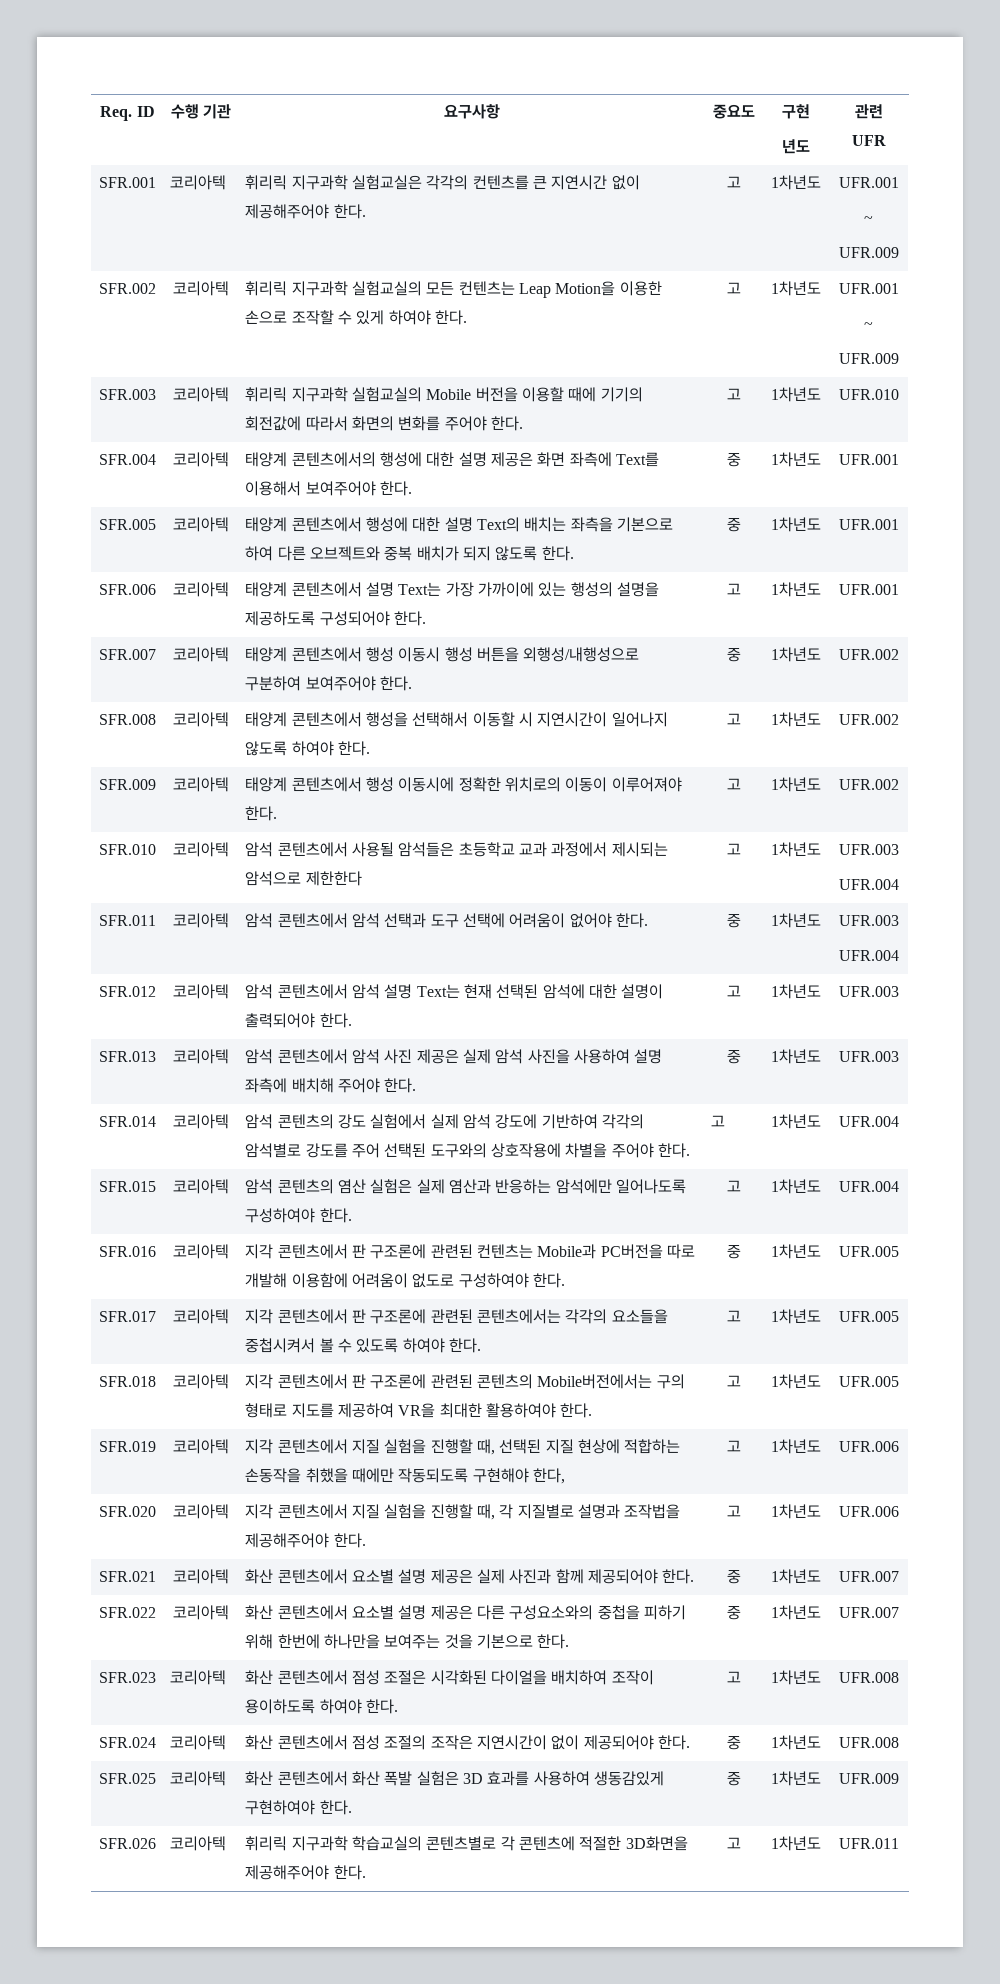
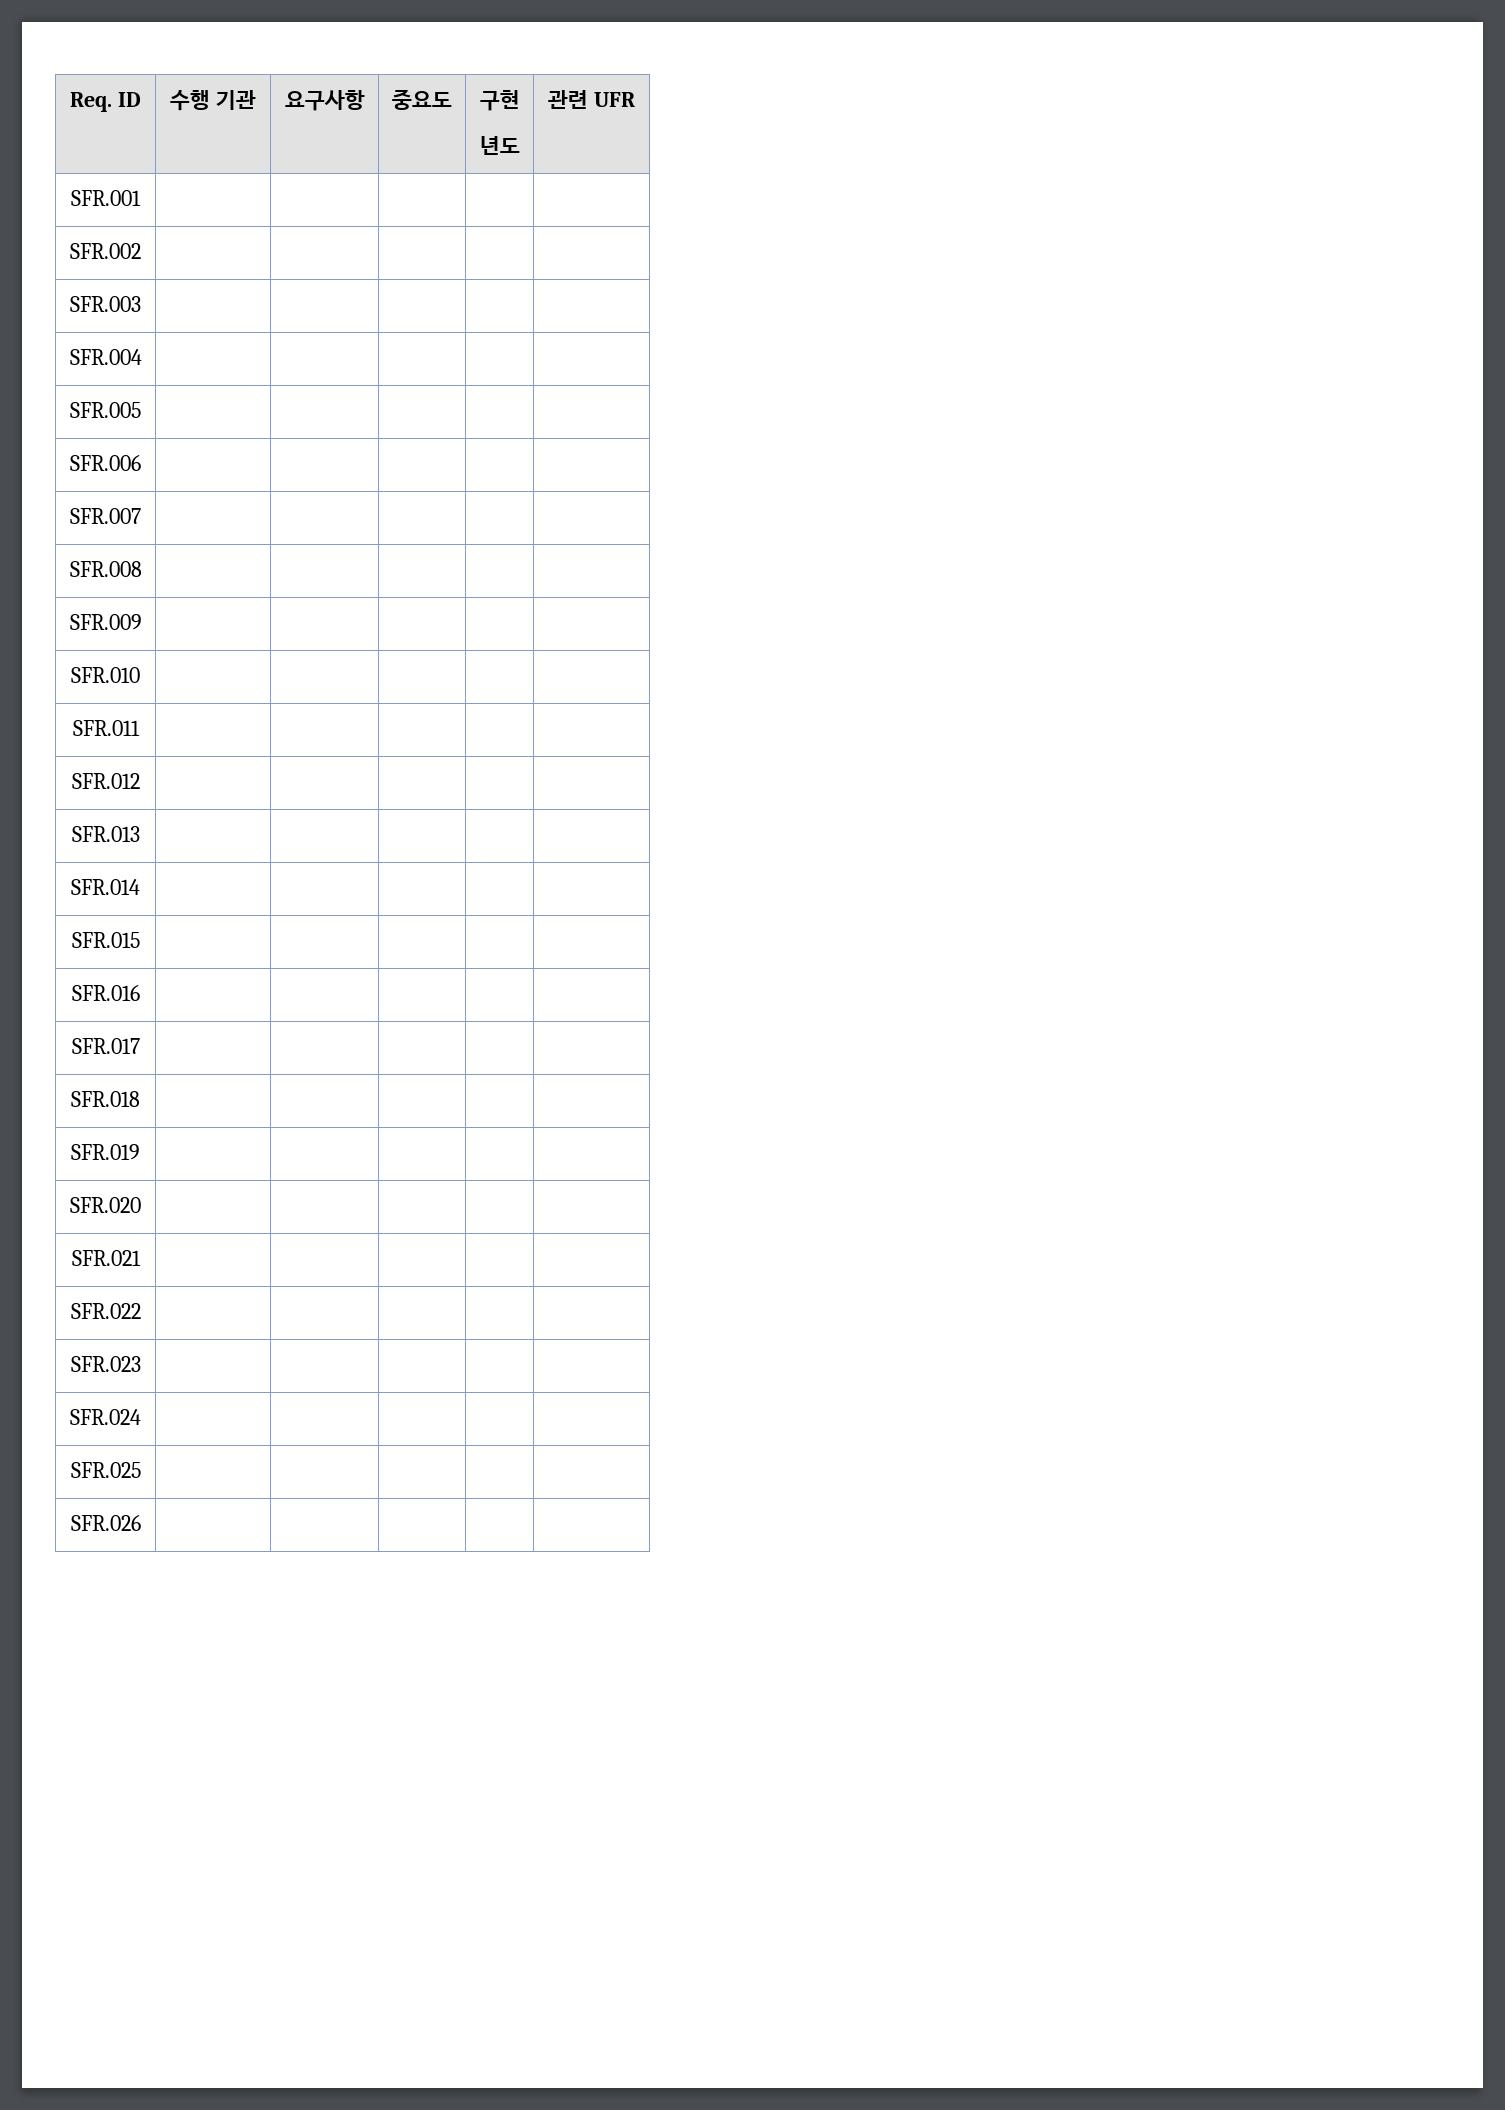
- SFR.001 | 코리아텍 | 휘리릭 지구과학 실험교실은 각각의 컨텐츠를 큰 지연시간 없이 제공해주어야 한다. | 고 | 1차년도 | UFR.001
- ~
- UFR.009
- SFR.002 | 코리아텍 | 휘리릭 지구과학 실험교실의 모든 컨텐츠는 Leap Motion을 이용한 손으로 조작할 수 있게 하여야 한다. | 고 | 1차년도 | UFR.001
- ~
- UFR.009
- SFR.003 | 코리아텍 | 휘리릭 지구과학 실험교실의 Mobile 버전을 이용할 때에 기기의 회전값에 따라서 화면의 변화를 주어야 한다. | 고 | 1차년도 | UFR.010
- SFR.004 | 코리아텍 | 태양계 콘텐츠에서의 행성에 대한 설명 제공은 화면 좌측에 Text를 이용해서 보여주어야 한다. | 중 | 1차년도 | UFR.001
- SFR.005 | 코리아텍 | 태양계 콘텐츠에서 행성에 대한 설명 Text의 배치는 좌측을 기본으로 하여 다른 오브젝트와 중복 배치가 되지 않도록 한다. | 중 | 1차년도 | UFR.001
- SFR.006 | 코리아텍 | 태양계 콘텐츠에서 설명 Text는 가장 가까이에 있는 행성의 설명을 제공하도록 구성되어야 한다. | 고 | 1차년도 | UFR.001
- SFR.007 | 코리아텍 | 태양계 콘텐츠에서 행성 이동시 행성 버튼을 외행성/내행성으로 구분하여 보여주어야 한다. | 중 | 1차년도 | UFR.002
- SFR.008 | 코리아텍 | 태양계 콘텐츠에서 행성을 선택해서 이동할 시 지연시간이 일어나지 않도록 하여야 한다. | 고 | 1차년도 | UFR.002
- SFR.009 | 코리아텍 | 태양계 콘텐츠에서 행성 이동시에 정확한 위치로의 이동이 이루어져야 한다. | 고 | 1차년도 | UFR.002
- SFR.010 | 코리아텍 | 암석 콘텐츠에서 사용될 암석들은 초등학교 교과 과정에서 제시되는 암석으로 제한한다 | 고 | 1차년도 | UFR.003
- UFR.004
- SFR.011 | 코리아텍 | 암석 콘텐츠에서 암석 선택과 도구 선택에 어려움이 없어야 한다. | 중 | 1차년도 | UFR.003
- UFR.004
- SFR.012 | 코리아텍 | 암석 콘텐츠에서 암석 설명 Text는 현재 선택된 암석에 대한 설명이 출력되어야 한다. | 고 | 1차년도 | UFR.003
- SFR.013 | 코리아텍 | 암석 콘텐츠에서 암석 사진 제공은 실제 암석 사진을 사용하여 설명 좌측에 배치해 주어야 한다. | 중 | 1차년도 | UFR.003
- SFR.014 | 코리아텍 | 암석 콘텐츠의 강도 실험에서 실제 암석 강도에 기반하여 각각의 암석별로 강도를 주어 선택된 도구와의 상호작용에 차별을 주어야 한다. | 고 | 1차년도 | UFR.004
- SFR.015 | 코리아텍 | 암석 콘텐츠의 염산 실험은 실제 염산과 반응하는 암석에만 일어나도록 구성하여야 한다. | 고 | 1차년도 | UFR.004
- SFR.016 | 코리아텍 | 지각 콘텐츠에서 판 구조론에 관련된 컨텐츠는 Mobile과 PC버전을 따로 개발해 이용함에 어려움이 없도로 구성하여야 한다. | 중 | 1차년도 | UFR.005
- SFR.017 | 코리아텍 | 지각 콘텐츠에서 판 구조론에 관련된 콘텐츠에서는 각각의 요소들을 중첩시켜서 볼 수 있도록 하여야 한다. | 고 | 1차년도 | UFR.005
- SFR.018 | 코리아텍 | 지각 콘텐츠에서 판 구조론에 관련된 콘텐츠의 Mobile버전에서는 구의 형태로 지도를 제공하여 VR을 최대한 활용하여야 한다. | 고 | 1차년도 | UFR.005
- SFR.019 | 코리아텍 | 지각 콘텐츠에서 지질 실험을 진행할 때, 선택된 지질 현상에 적합하는 손동작을 취했을 때에만 작동되도록 구현해야 한다, | 고 | 1차년도 | UFR.006
- SFR.020 | 코리아텍 | 지각 콘텐츠에서 지질 실험을 진행할 때, 각 지질별로 설명과 조작법을 제공해주어야 한다. | 고 | 1차년도 | UFR.006
- SFR.021 | 코리아텍 | 화산 콘텐츠에서 요소별 설명 제공은 실제 사진과 함께 제공되어야 한다. | 중 | 1차년도 | UFR.007
- SFR.022 | 코리아텍 | 화산 콘텐츠에서 요소별 설명 제공은 다른 구성요소와의 중첩을 피하기 위해 한번에 하나만을 보여주는 것을 기본으로 한다. | 중 | 1차년도 | UFR.007
- SFR.023 | 코리아텍 | 화산 콘텐츠에서 점성 조절은 시각화된 다이얼을 배치하여 조작이 용이하도록 하여야 한다. | 고 | 1차년도 | UFR.008
- SFR.024 | 코리아텍 | 화산 콘텐츠에서 점성 조절의 조작은 지연시간이 없이 제공되어야 한다. | 중 | 1차년도 | UFR.008
- SFR.025 | 코리아텍 | 화산 콘텐츠에서 화산 폭발 실험은 3D 효과를 사용하여 생동감있게 구현하여야 한다. | 중 | 1차년도 | UFR.009
- SFR.026 | 코리아텍 | 휘리릭 지구과학 학습교실의 콘텐츠별로 각 콘텐츠에 적절한 3D화면을 제공해주어야 한다. | 고 | 1차년도 | UFR.011
+ SFR.001 | | | | |
+ SFR.002 | | | | |
+ SFR.003 | | | | |
+ SFR.004 | | | | |
+ SFR.005 | | | | |
+ SFR.006 | | | | |
+ SFR.007 | | | | |
+ SFR.008 | | | | |
+ SFR.009 | | | | |
+ SFR.010 | | | | |
+ SFR.011 | | | | |
+ SFR.012 | | | | |
+ SFR.013 | | | | |
+ SFR.014 | | | | |
+ SFR.015 | | | | |
+ SFR.016 | | | | |
+ SFR.017 | | | | |
+ SFR.018 | | | | |
+ SFR.019 | | | | |
+ SFR.020 | | | | |
+ SFR.021 | | | | |
+ SFR.022 | | | | |
+ SFR.023 | | | | |
+ SFR.024 | | | | |
+ SFR.025 | | | | |
+ SFR.026 | | | | |

